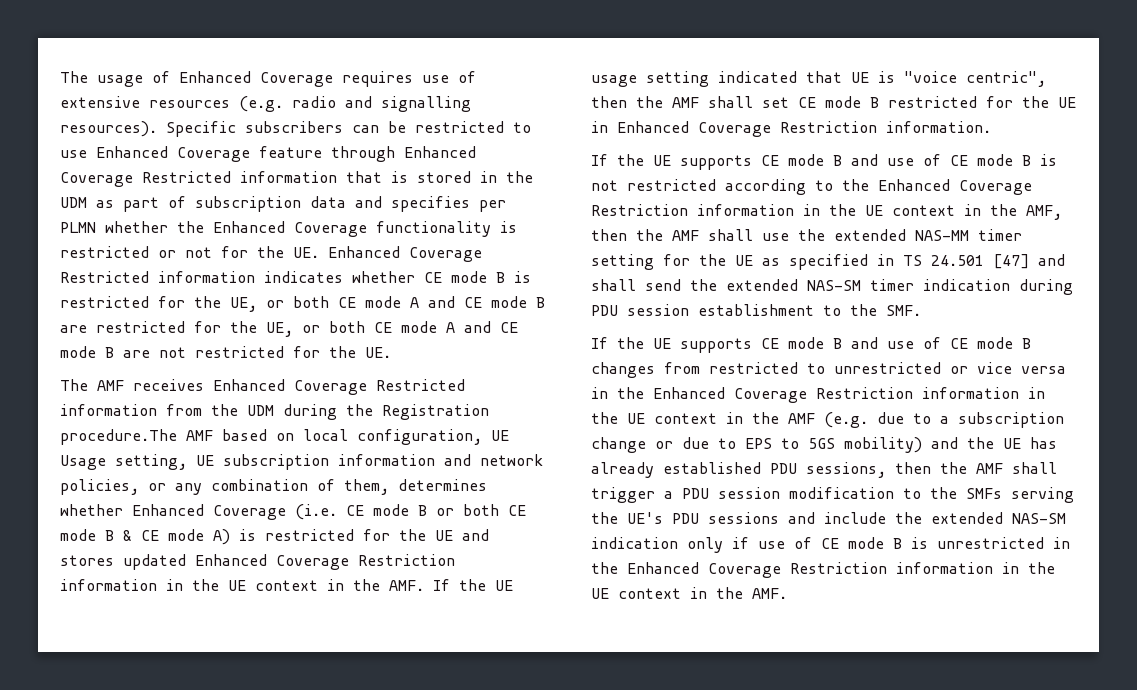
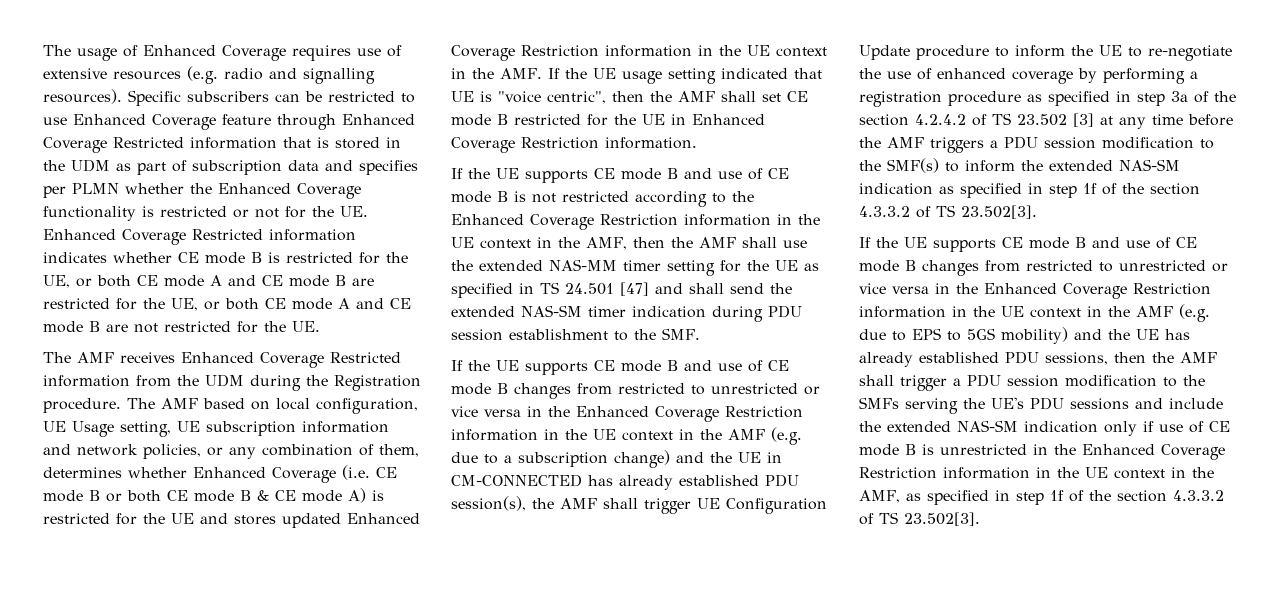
- The AMF receives Enhanced Coverage Restricted information from the UDM during the Registration procedure.The AMF based on local configuration, UE Usage setting, UE subscription information and network policies, or any combination of them, determines whether Enhanced Coverage (i.e. CE mode B or both CE mode B & CE mode A) is restricted for the UE and stores updated Enhanced Coverage Restriction information in the UE context in the AMF. If the UE usage setting indicated that UE is "voice centric", then the AMF shall set CE mode B restricted for the UE in Enhanced Coverage Restriction information.
+ The AMF receives Enhanced Coverage Restricted information from the UDM during the Registration procedure. The AMF based on local configuration, UE Usage setting, UE subscription information and network policies, or any combination of them, determines whether Enhanced Coverage (i.e. CE mode B or both CE mode B & CE mode A) is restricted for the UE and stores updated Enhanced Coverage Restriction information in the UE context in the AMF. If the UE usage setting indicated that UE is "voice centric", then the AMF shall set CE mode B restricted for the UE in Enhanced Coverage Restriction information.
- If the UE supports CE mode B and use of CE mode B changes from restricted to unrestricted or vice versa in the Enhanced Coverage Restriction information in the UE context in the AMF (e.g. due to a subscription change or due to EPS to 5GS mobility) and the UE has already established PDU sessions, then the AMF shall trigger a PDU session modification to the SMFs serving the UE's PDU sessions and include the extended NAS-SM indication only if use of CE mode B is unrestricted in the Enhanced Coverage Restriction information in the UE context in the AMF.
+ If the UE supports CE mode B and use of CE mode B changes from restricted to unrestricted or vice versa in the Enhanced Coverage Restriction information in the UE context in the AMF (e.g. due to a subscription change) and the UE in CM-CONNECTED has already established PDU session(s), the AMF shall trigger UE Configuration Update procedure to inform the UE to re-negotiate the use of enhanced coverage by performing a registration procedure as specified in step 3a of the section 4.2.4.2 of TS 23.502 [3] at any time before the AMF triggers a PDU session modification to the SMF(s) to inform the extended NAS-SM indication as specified in step 1f of the section 4.3.3.2 of TS 23.502[3].
+ If the UE supports CE mode B and use of CE mode B changes from restricted to unrestricted or vice versa in the Enhanced Coverage Restriction information in the UE context in the AMF (e.g. due to EPS to 5GS mobility) and the UE has already established PDU sessions, then the AMF shall trigger a PDU session modification to the SMFs serving the UE's PDU sessions and include the extended NAS-SM indication only if use of CE mode B is unrestricted in the Enhanced Coverage Restriction information in the UE context in the AMF, as specified in step 1f of the section 4.3.3.2 of TS 23.502[3].

